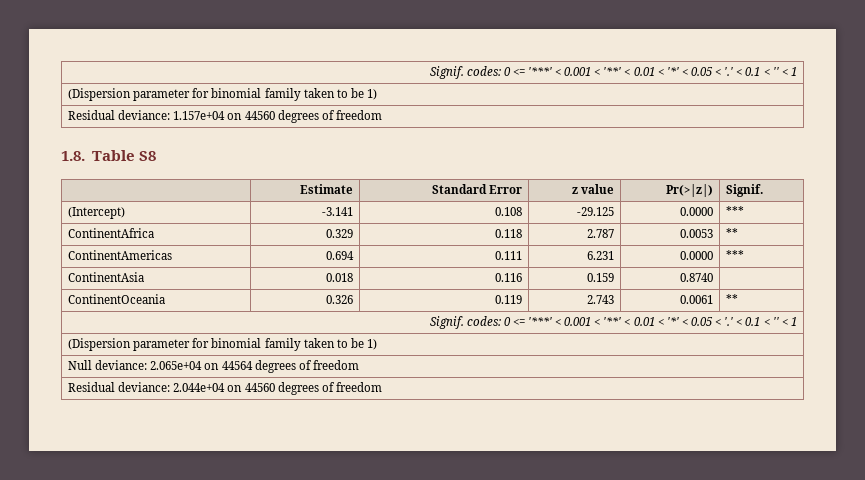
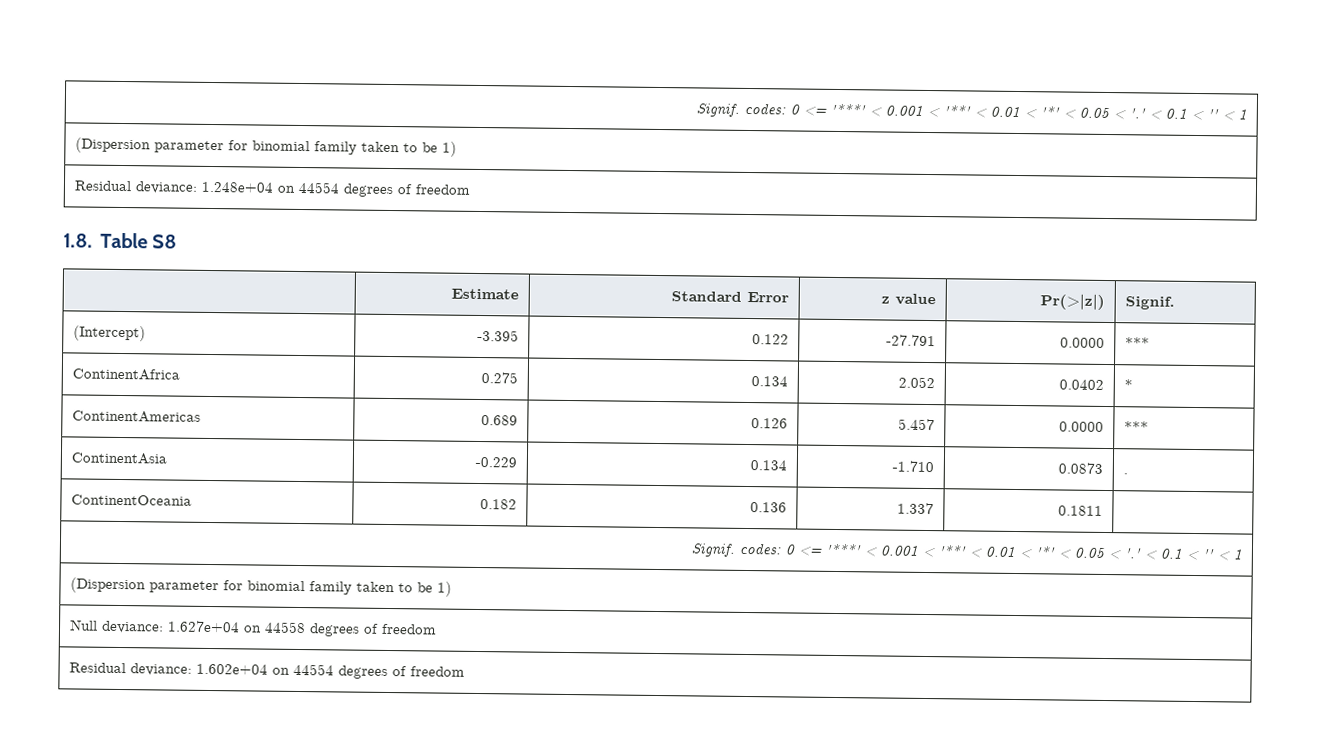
- Residual deviance: 1.157e+04 on 44560 degrees of freedom
+ Residual deviance: 1.248e+04 on 44554 degrees of freedom
- (Intercept) | -3.141 | 0.108 | -29.125 | 0.0000 | ***
+ (Intercept) | -3.395 | 0.122 | -27.791 | 0.0000 | ***
- ContinentAfrica | 0.329 | 0.118 | 2.787 | 0.0053 | **
- ContinentAmericas | 0.694 | 0.111 | 6.231 | 0.0000 | ***
- ContinentAsia | 0.018 | 0.116 | 0.159 | 0.8740 |
- ContinentOceania | 0.326 | 0.119 | 2.743 | 0.0061 | **
+ ContinentAfrica | 0.275 | 0.134 | 2.052 | 0.0402 | *
+ ContinentAmericas | 0.689 | 0.126 | 5.457 | 0.0000 | ***
+ ContinentAsia | -0.229 | 0.134 | -1.710 | 0.0873 | .
+ ContinentOceania | 0.182 | 0.136 | 1.337 | 0.1811 |
- Null deviance: 2.065e+04 on 44564 degrees of freedom
+ Null deviance: 1.627e+04 on 44558 degrees of freedom
- Residual deviance: 2.044e+04 on 44560 degrees of freedom
+ Residual deviance: 1.602e+04 on 44554 degrees of freedom

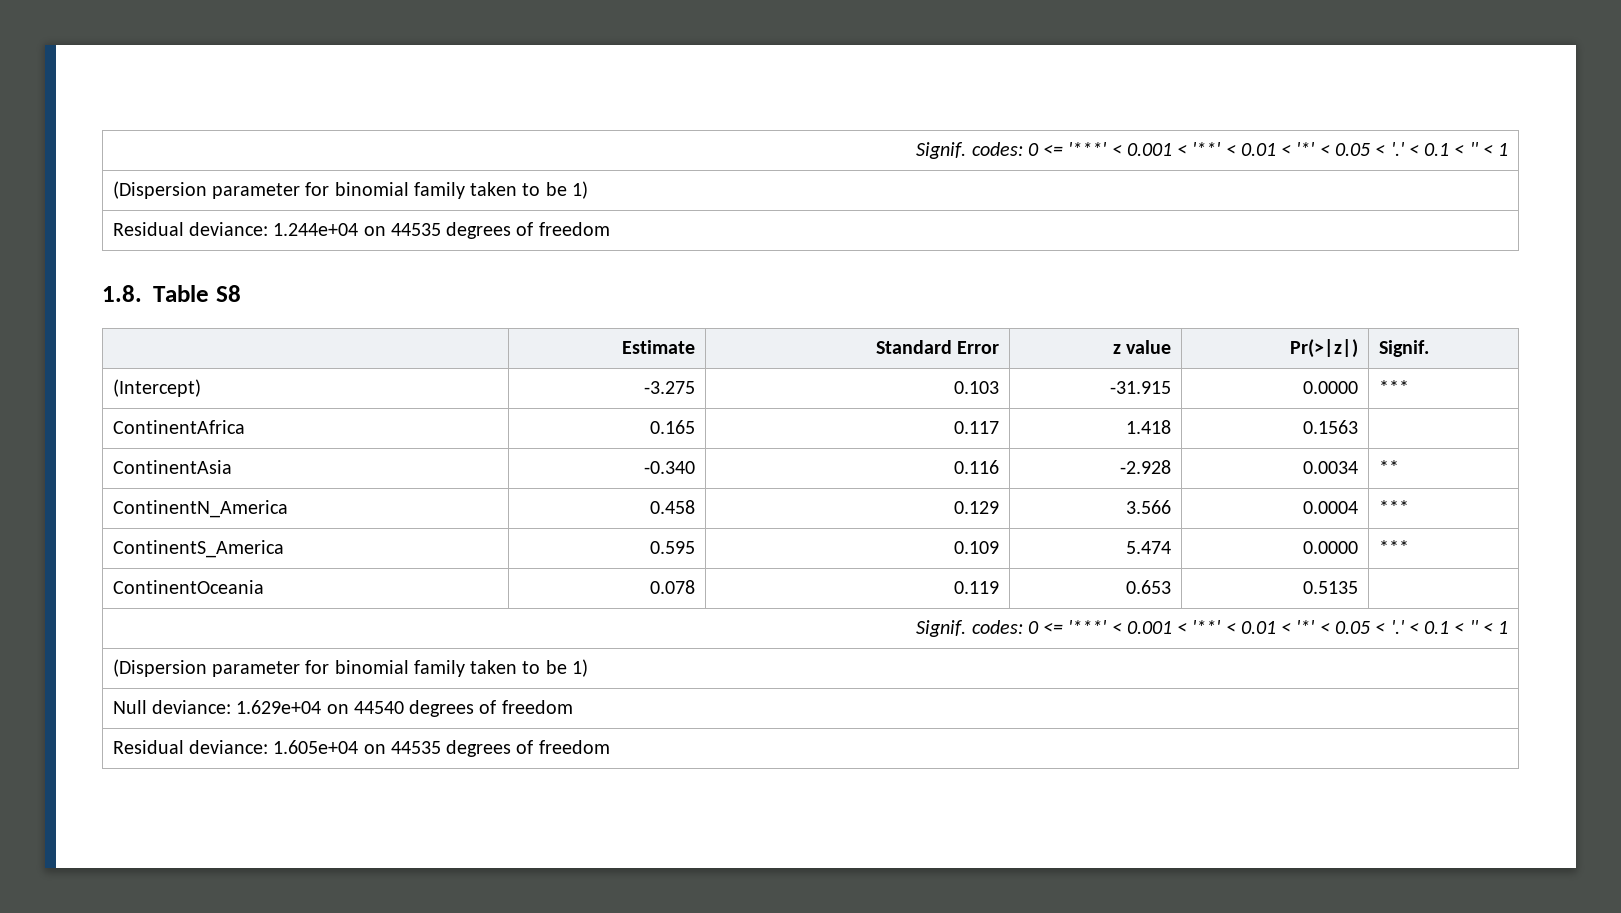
- Residual deviance: 1.248e+04 on 44554 degrees of freedom
+ Residual deviance: 1.244e+04 on 44535 degrees of freedom
- (Intercept) | -3.395 | 0.122 | -27.791 | 0.0000 | ***
+ (Intercept) | -3.275 | 0.103 | -31.915 | 0.0000 | ***
- ContinentAfrica | 0.275 | 0.134 | 2.052 | 0.0402 | *
- ContinentAmericas | 0.689 | 0.126 | 5.457 | 0.0000 | ***
- ContinentAsia | -0.229 | 0.134 | -1.710 | 0.0873 | .
- ContinentOceania | 0.182 | 0.136 | 1.337 | 0.1811 |
+ ContinentAfrica | 0.165 | 0.117 | 1.418 | 0.1563 |
+ ContinentAsia | -0.340 | 0.116 | -2.928 | 0.0034 | **
+ ContinentN_America | 0.458 | 0.129 | 3.566 | 0.0004 | ***
+ ContinentS_America | 0.595 | 0.109 | 5.474 | 0.0000 | ***
+ ContinentOceania | 0.078 | 0.119 | 0.653 | 0.5135 |
- Null deviance: 1.627e+04 on 44558 degrees of freedom
+ Null deviance: 1.629e+04 on 44540 degrees of freedom
- Residual deviance: 1.602e+04 on 44554 degrees of freedom
+ Residual deviance: 1.605e+04 on 44535 degrees of freedom

